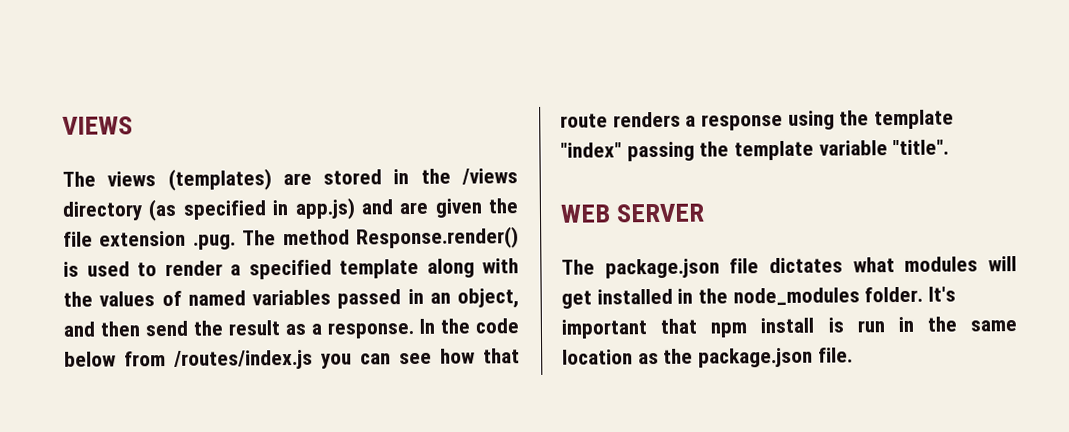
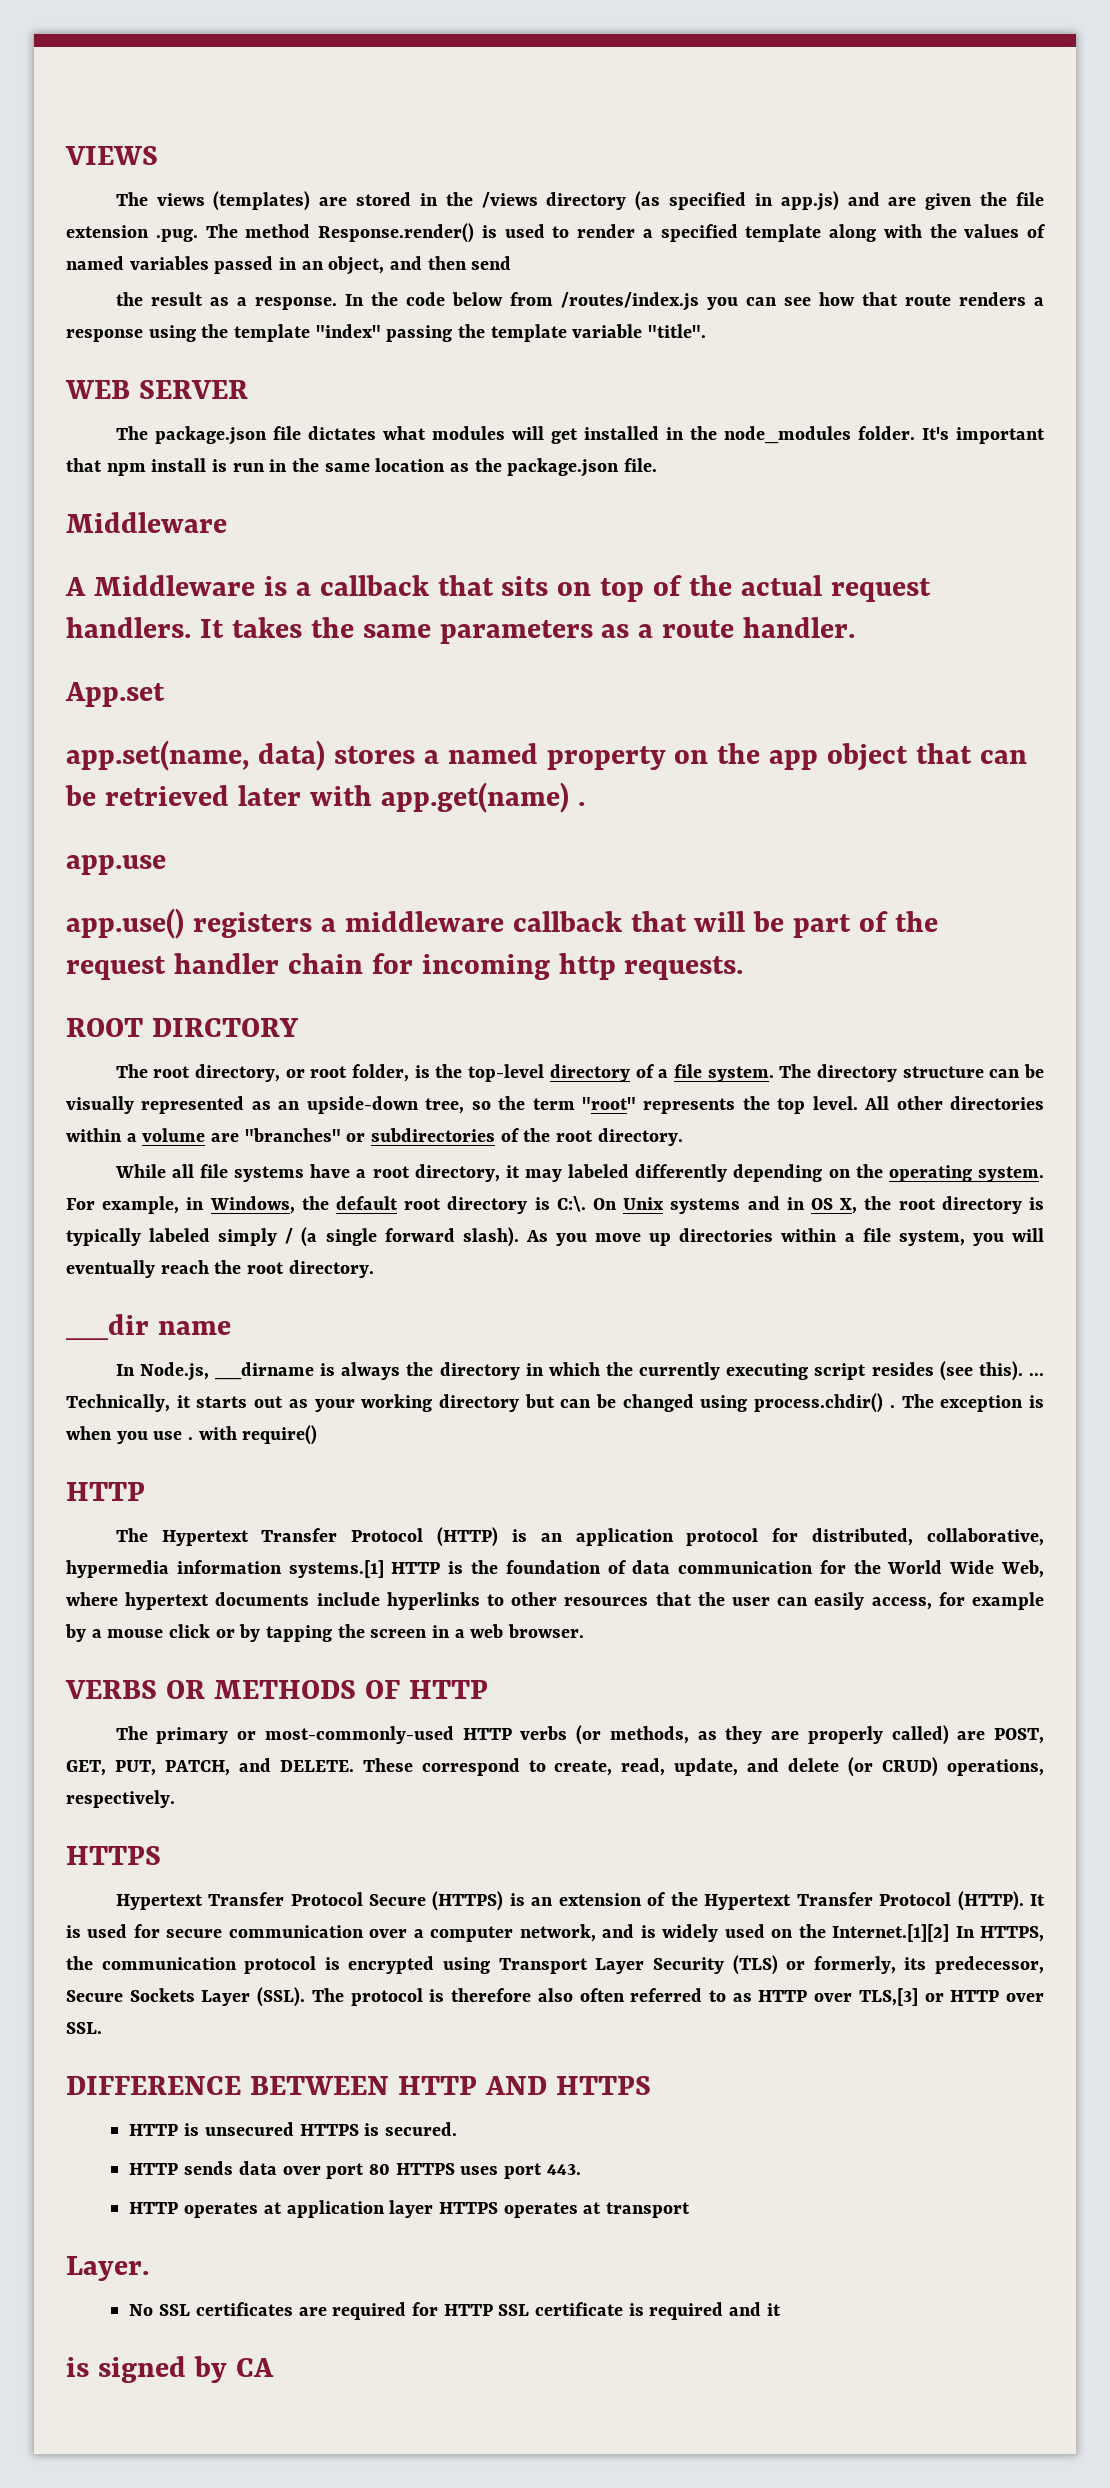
- The views (templates) are stored in the /views directory (as specified in app.js) and are given the file extension .pug. The method Response.render() is used to render a specified template along with the values of named variables passed in an object, and then send the result as a response.
+ The views (templates) are stored in the /views directory (as specified in app.js) and are given the file extension .pug. The method Response.render() is used to render a specified template along with the values of named variables passed in an object, and then send
+ the result as a response.
  It's important that npm install is run in the same location as the package.json file.
+ Middleware
+ A Middleware is a callback that sits on top of the actual request handlers. It takes the same parameters as a route handler.
+ App.set
+ app.set(name, data) stores a named property on the app object that can be retrieved later with app.get(name) .
+ app.use
+ app.use() registers a middleware callback that will be part of the request handler chain for incoming http requests.
+ ROOT DIRCTORY
+ The root directory, or root folder, is the top-level directory of a file system. The directory structure can be visually represented as an upside-down tree, so the term "root" represents the top level. All other directories within a volume are "branches" or subdirectories of the root directory.
+ While all file systems have a root directory, it may labeled differently depending on the operating system. For example, in Windows, the default root directory is C:\. On Unix systems and in OS X, the root directory is typically labeled simply / (a single forward slash). As you move up directories within a file system, you will eventually reach the root directory.
+ __dir name
+ In Node.js, __dirname is always the directory in which the currently executing script resides (see this). ... Technically, it starts out as your working directory but can be changed using process.chdir() . The exception is when you use . with require()
+ HTTP
+ The Hypertext Transfer Protocol (HTTP) is an application protocol for distributed, collaborative, hypermedia information systems.[1] HTTP is the foundation of data communication for the World Wide Web, where hypertext documents include hyperlinks to other resources that the user can easily access, for example by a mouse click or by tapping the screen in a web browser.
+ VERBS OR METHODS OF HTTP
+ The primary or most-commonly-used HTTP verbs (or methods, as they are properly called) are POST, GET, PUT, PATCH, and DELETE. These correspond to create, read, update, and delete (or CRUD) operations, respectively.
+ HTTPS
+ Hypertext Transfer Protocol Secure (HTTPS) is an extension of the Hypertext Transfer Protocol (HTTP). It is used for secure communication over a computer network, and is widely used on the Internet.[1][2] In HTTPS, the communication protocol is encrypted using Transport Layer Security (TLS) or formerly, its predecessor, Secure Sockets Layer (SSL). The protocol is therefore also often referred to as HTTP over TLS,[3] or HTTP over SSL.
+ DIFFERENCE BETWEEN HTTP AND HTTPS
+ HTTP is unsecured HTTPS is secured.
+ HTTP sends data over port 80 HTTPS uses port 443.
+ HTTP operates at application layer HTTPS operates at transport
+ Layer.
+ No SSL certificates are required for HTTP SSL certificate is required and it
+ is signed by CA

